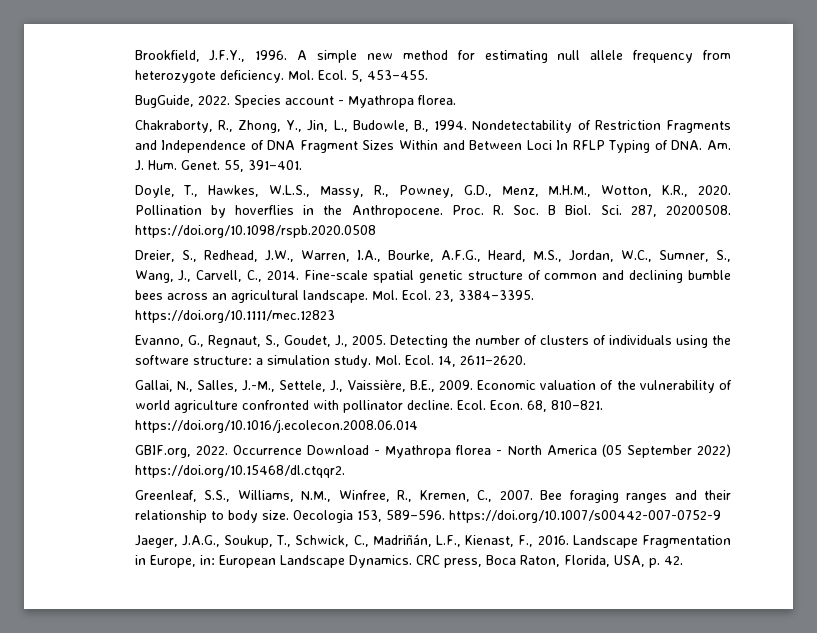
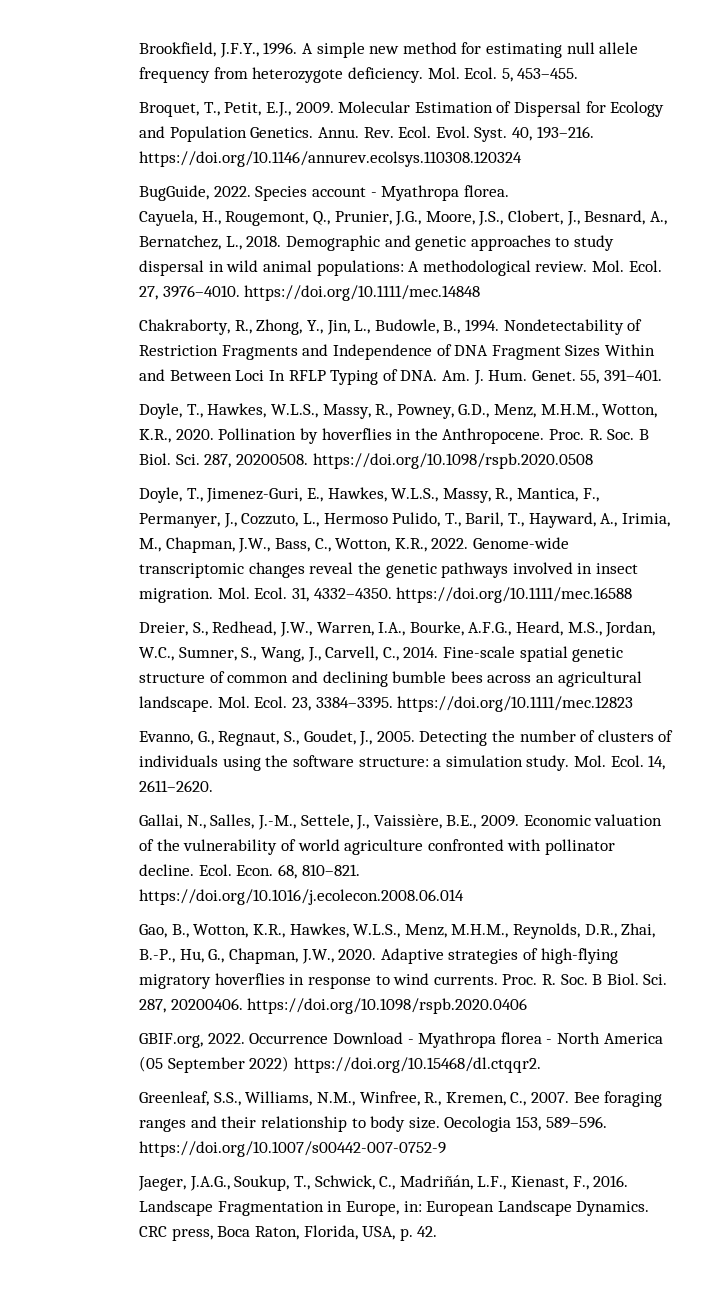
+ Broquet, T., Petit, E.J., 2009. Molecular Estimation of Dispersal for Ecology and Population Genetics. Annu. Rev. Ecol. Evol. Syst. 40, 193–216. https://doi.org/10.1146/annurev.ecolsys.110308.120324
+ Cayuela, H., Rougemont, Q., Prunier, J.G., Moore, J.S., Clobert, J., Besnard, A., Bernatchez, L., 2018. Demographic and genetic approaches to study dispersal in wild animal populations: A methodological review. Mol. Ecol. 27, 3976–4010. https://doi.org/10.1111/mec.14848
+ Doyle, T., Jimenez-Guri, E., Hawkes, W.L.S., Massy, R., Mantica, F., Permanyer, J., Cozzuto, L., Hermoso Pulido, T., Baril, T., Hayward, A., Irimia, M., Chapman, J.W., Bass, C., Wotton, K.R., 2022. Genome-wide transcriptomic changes reveal the genetic pathways involved in insect migration. Mol. Ecol. 31, 4332–4350. https://doi.org/10.1111/mec.16588
+ Gao, B., Wotton, K.R., Hawkes, W.L.S., Menz, M.H.M., Reynolds, D.R., Zhai, B.-P., Hu, G., Chapman, J.W., 2020. Adaptive strategies of high-flying migratory hoverflies in response to wind currents. Proc. R. Soc. B Biol. Sci. 287, 20200406. https://doi.org/10.1098/rspb.2020.0406

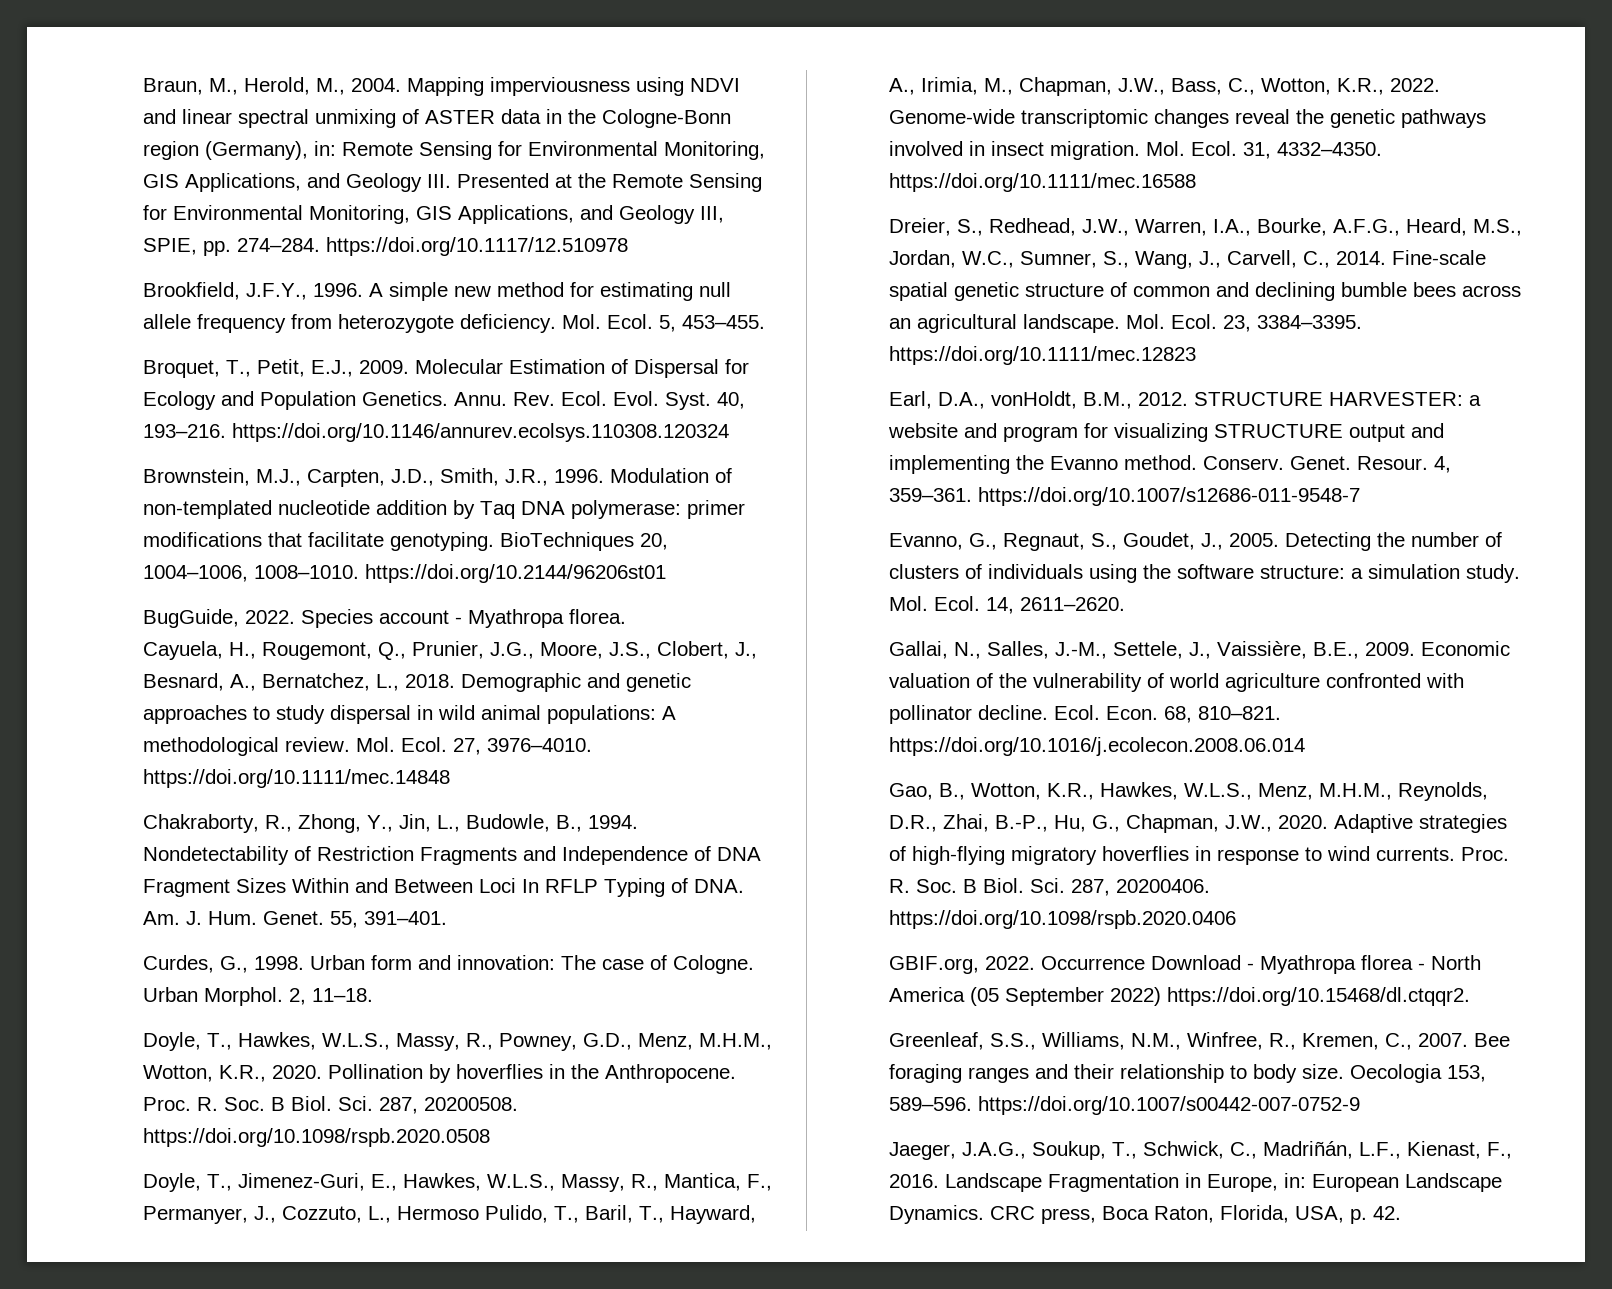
+ Braun, M., Herold, M., 2004. Mapping imperviousness using NDVI and linear spectral unmixing of ASTER data in the Cologne-Bonn region (Germany), in: Remote Sensing for Environmental Monitoring, GIS Applications, and Geology III. Presented at the Remote Sensing for Environmental Monitoring, GIS Applications, and Geology III, SPIE, pp. 274–284. https://doi.org/10.1117/12.510978
+ Brownstein, M.J., Carpten, J.D., Smith, J.R., 1996. Modulation of non-templated nucleotide addition by Taq DNA polymerase: primer modifications that facilitate genotyping. BioTechniques 20, 1004–1006, 1008–1010. https://doi.org/10.2144/96206st01
+ Curdes, G., 1998. Urban form and innovation: The case of Cologne. Urban Morphol. 2, 11–18.
+ Earl, D.A., vonHoldt, B.M., 2012. STRUCTURE HARVESTER: a website and program for visualizing STRUCTURE output and implementing the Evanno method. Conserv. Genet. Resour. 4, 359–361. https://doi.org/10.1007/s12686-011-9548-7

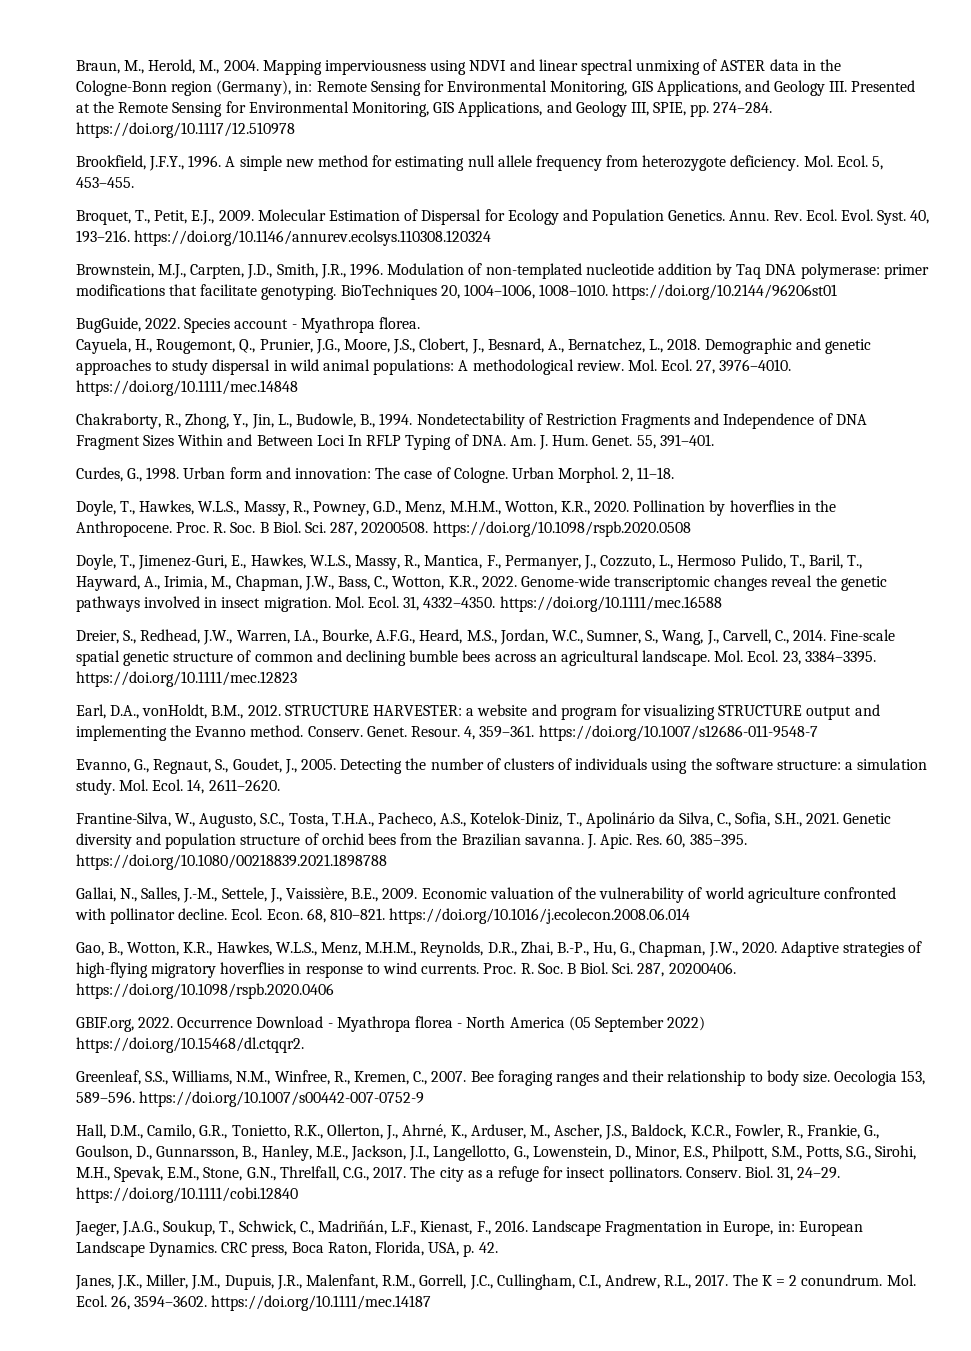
+ Frantine-Silva, W., Augusto, S.C., Tosta, T.H.A., Pacheco, A.S., Kotelok-Diniz, T., Apolinário da Silva, C., Sofia, S.H., 2021. Genetic diversity and population structure of orchid bees from the Brazilian savanna. J. Apic. Res. 60, 385–395. https://doi.org/10.1080/00218839.2021.1898788
+ Hall, D.M., Camilo, G.R., Tonietto, R.K., Ollerton, J., Ahrné, K., Arduser, M., Ascher, J.S., Baldock, K.C.R., Fowler, R., Frankie, G., Goulson, D., Gunnarsson, B., Hanley, M.E., Jackson, J.I., Langellotto, G., Lowenstein, D., Minor, E.S., Philpott, S.M., Potts, S.G., Sirohi, M.H., Spevak, E.M., Stone, G.N., Threlfall, C.G., 2017. The city as a refuge for insect pollinators. Conserv. Biol. 31, 24–29. https://doi.org/10.1111/cobi.12840
+ Janes, J.K., Miller, J.M., Dupuis, J.R., Malenfant, R.M., Gorrell, J.C., Cullingham, C.I., Andrew, R.L., 2017. The K = 2 conundrum. Mol. Ecol. 26, 3594–3602. https://doi.org/10.1111/mec.14187

